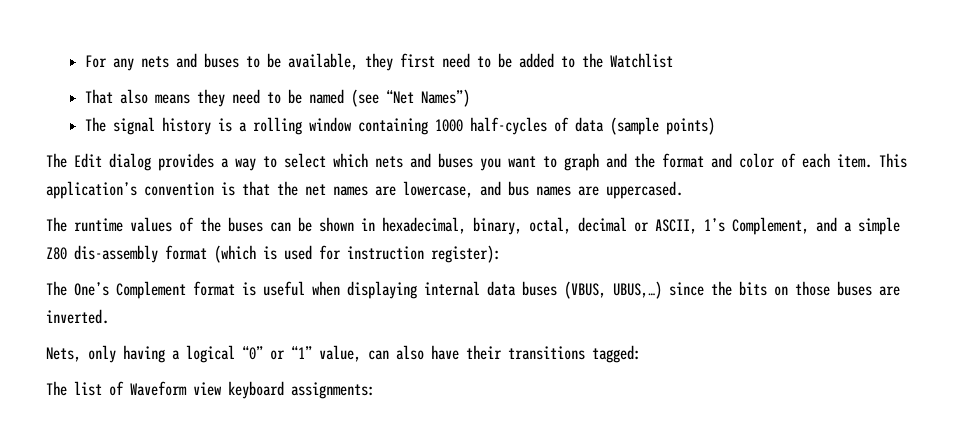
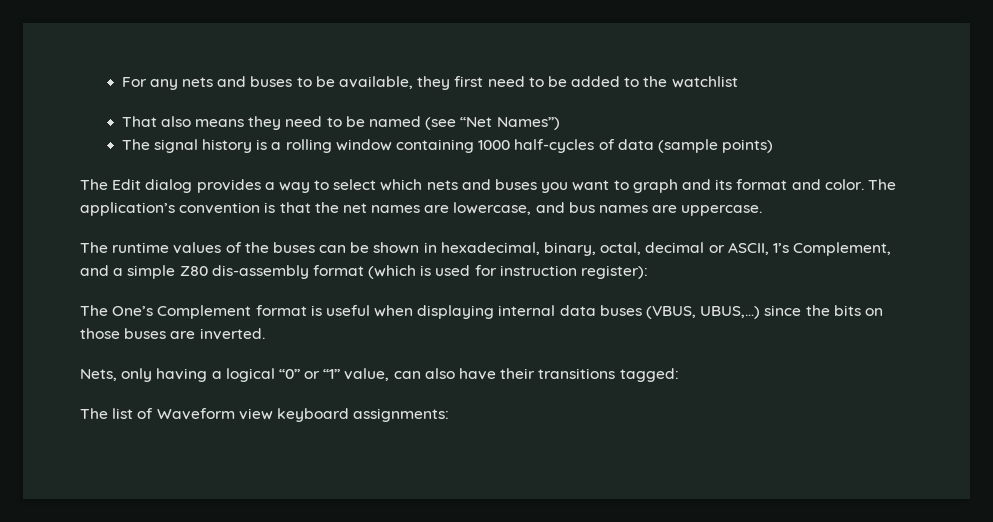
- For any nets and buses to be available, they first need to be added to the Watchlist
+ For any nets and buses to be available, they first need to be added to the watchlist
- The Edit dialog provides a way to select which nets and buses you want to graph and the format and color of each item. This application’s convention is that the net names are lowercase, and bus names are uppercased.
+ The Edit dialog provides a way to select which nets and buses you want to graph and its format and color. The application’s convention is that the net names are lowercase, and bus names are uppercase.

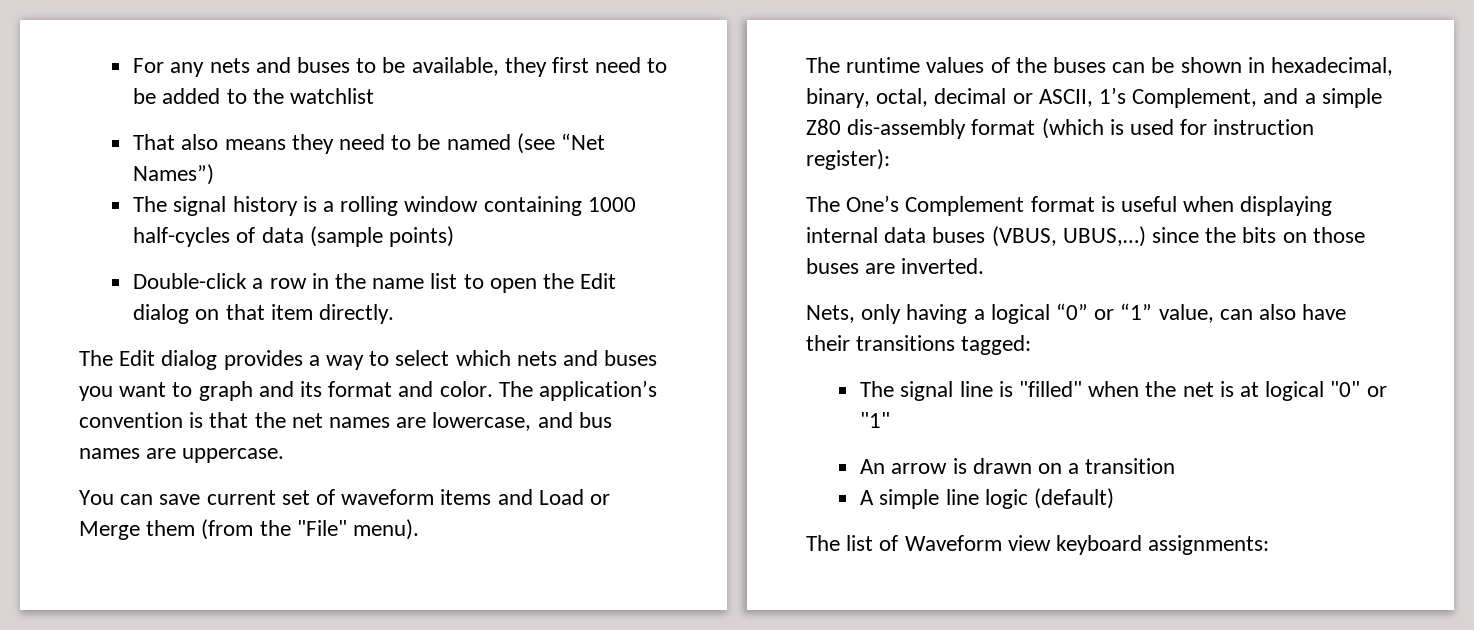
+ Double-click a row in the name list to open the Edit dialog on that item directly.
+ You can save current set of waveform items and Load or Merge them (from the "File" menu).
+ The signal line is "filled" when the net is at logical "0" or "1"
+ An arrow is drawn on a transition
+ A simple line logic (default)

